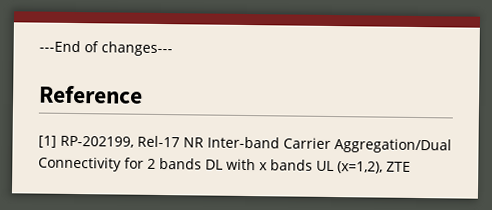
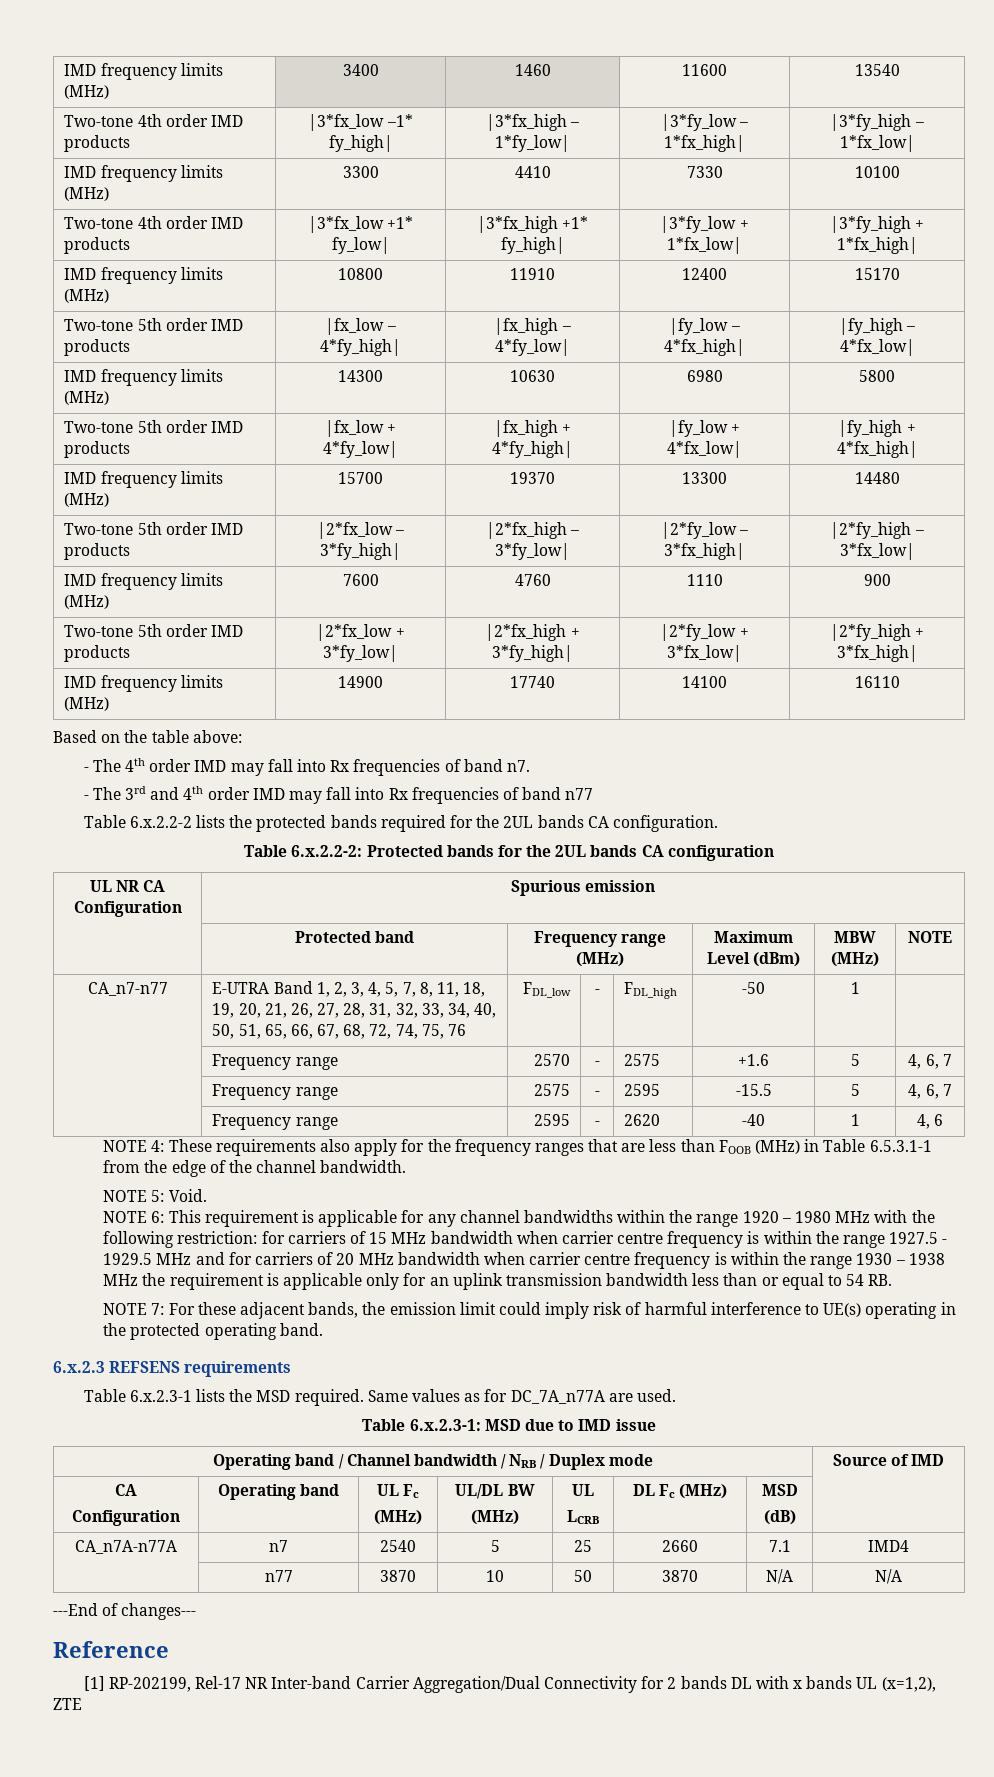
+ IMD frequency limits (MHz) | 3400 | 1460 | 11600 | 13540
+ Two-tone 4th order IMD products | |3*fx_low –1* fy_high| | |3*fx_high – 1*fy_low| | |3*fy_low – 1*fx_high| | |3*fy_high – 1*fx_low|
+ IMD frequency limits (MHz) | 3300 | 4410 | 7330 | 10100
+ Two-tone 4th order IMD products | |3*fx_low +1* fy_low| | |3*fx_high +1* fy_high| | |3*fy_low + 1*fx_low| | |3*fy_high + 1*fx_high|
+ IMD frequency limits (MHz) | 10800 | 11910 | 12400 | 15170
+ Two-tone 5th order IMD products | |fx_low – 4*fy_high| | |fx_high – 4*fy_low| | |fy_low – 4*fx_high| | |fy_high – 4*fx_low|
+ IMD frequency limits (MHz) | 14300 | 10630 | 6980 | 5800
+ Two-tone 5th order IMD products | |fx_low + 4*fy_low| | |fx_high + 4*fy_high| | |fy_low + 4*fx_low| | |fy_high + 4*fx_high|
+ IMD frequency limits (MHz) | 15700 | 19370 | 13300 | 14480
+ Two-tone 5th order IMD products | |2*fx_low – 3*fy_high| | |2*fx_high – 3*fy_low| | |2*fy_low – 3*fx_high| | |2*fy_high – 3*fx_low|
+ IMD frequency limits (MHz) | 7600 | 4760 | 1110 | 900
+ Two-tone 5th order IMD products | |2*fx_low + 3*fy_low| | |2*fx_high + 3*fy_high| | |2*fy_low + 3*fx_low| | |2*fy_high + 3*fx_high|
+ IMD frequency limits (MHz) | 14900 | 17740 | 14100 | 16110
+ Based on the table above:
+ - The 4th order IMD may fall into Rx frequencies of band n7.
+ - The 3rd and 4th order IMD may fall into Rx frequencies of band n77
+ Table 6.x.2.2-2 lists the protected bands required for the 2UL bands CA configuration.
+ Table 6.x.2.2-2: Protected bands for the 2UL bands CA configuration
+ UL NR CA Configuration | Spurious emission
+ | Protected band | Frequency range (MHz) | Maximum Level (dBm) | MBW (MHz) | NOTE
+ CA_n7-n77 | E-UTRA Band 1, 2, 3, 4, 5, 7, 8, 11, 18, 19, 20, 21, 26, 27, 28, 31, 32, 33, 34, 40, 50, 51, 65, 66, 67, 68, 72, 74, 75, 76 | FDL_low | - | FDL_high | -50 | 1 |
+ | Frequency range | 2570 | - | 2575 | +1.6 | 5 | 4, 6, 7
+ | Frequency range | 2575 | - | 2595 | -15.5 | 5 | 4, 6, 7
+ | Frequency range | 2595 | - | 2620 | -40 | 1 | 4, 6
+ NOTE 4: These requirements also apply for the frequency ranges that are less than FOOB (MHz) in Table 6.5.3.1-1 from the edge of the channel bandwidth.
+ NOTE 5: Void.
+ NOTE 6: This requirement is applicable for any channel bandwidths within the range 1920 – 1980 MHz with the following restriction: for carriers of 15 MHz bandwidth when carrier centre frequency is within the range 1927.5 - 1929.5 MHz and for carriers of 20 MHz bandwidth when carrier centre frequency is within the range 1930 – 1938 MHz the requirement is applicable only for an uplink transmission bandwidth less than or equal to 54 RB.
+ NOTE 7: For these adjacent bands, the emission limit could imply risk of harmful interference to UE(s) operating in the protected operating band.
+ 6.x.2.3 REFSENS requirements
+ Table 6.x.2.3-1 lists the MSD required. Same values as for DC_7A_n77A are used.
+ Table 6.x.2.3-1: MSD due to IMD issue
+ Operating band / Channel bandwidth / NRB / Duplex mode | Source of IMD
+ CA
+ Configuration | Operating band | UL Fc
+ (MHz) | UL/DL BW
+ (MHz) | UL
+ LCRB | DL Fc (MHz) | MSD
+ (dB) |
+ CA_n7A-n77A | n7 | 2540 | 5 | 25 | 2660 | 7.1 | IMD4
+ | n77 | 3870 | 10 | 50 | 3870 | N/A | N/A

